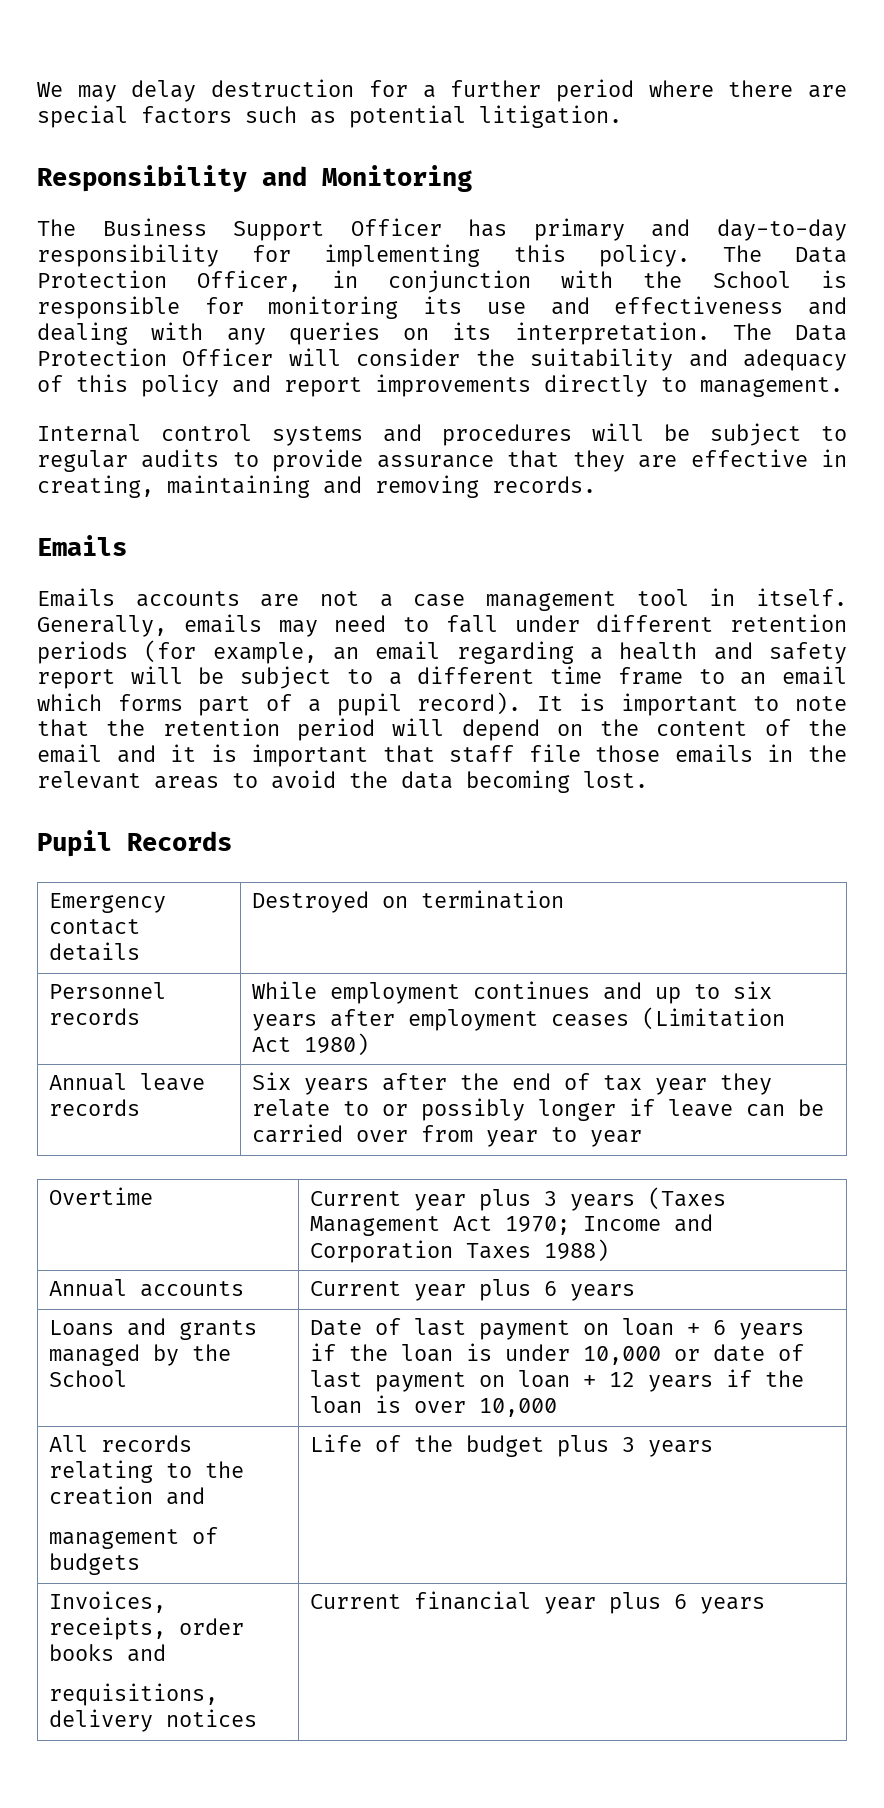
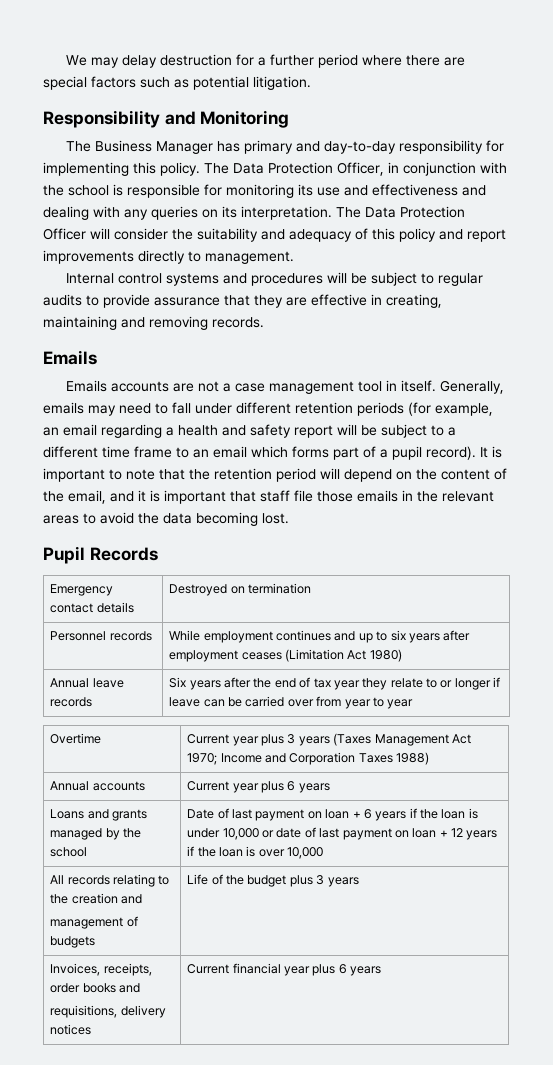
- The Business Support Officer has primary and day-to-day responsibility for implementing this policy.
+ The Business Manager has primary and day-to-day responsibility for implementing this policy.
- The Data Protection Officer, in conjunction with the School is responsible for monitoring its use and effectiveness and dealing with any queries on its interpretation.
+ The Data Protection Officer, in conjunction with the school is responsible for monitoring its use and effectiveness and dealing with any queries on its interpretation.
- It is important to note that the retention period will depend on the content of the email and it is important that staff file those emails in the relevant areas to avoid the data becoming lost.
+ It is important to note that the retention period will depend on the content of the email, and it is important that staff file those emails in the relevant areas to avoid the data becoming lost.
- Annual leave records | Six years after the end of tax year they relate to or possibly longer if leave can be carried over from year to year
+ Annual leave records | Six years after the end of tax year they relate to or longer if leave can be carried over from year to year
- Loans and grants managed by the School | Date of last payment on loan + 6 years if the loan is under 10,000 or date of last payment on loan + 12 years if the loan is over 10,000
+ Loans and grants managed by the school | Date of last payment on loan + 6 years if the loan is under 10,000 or date of last payment on loan + 12 years if the loan is over 10,000

